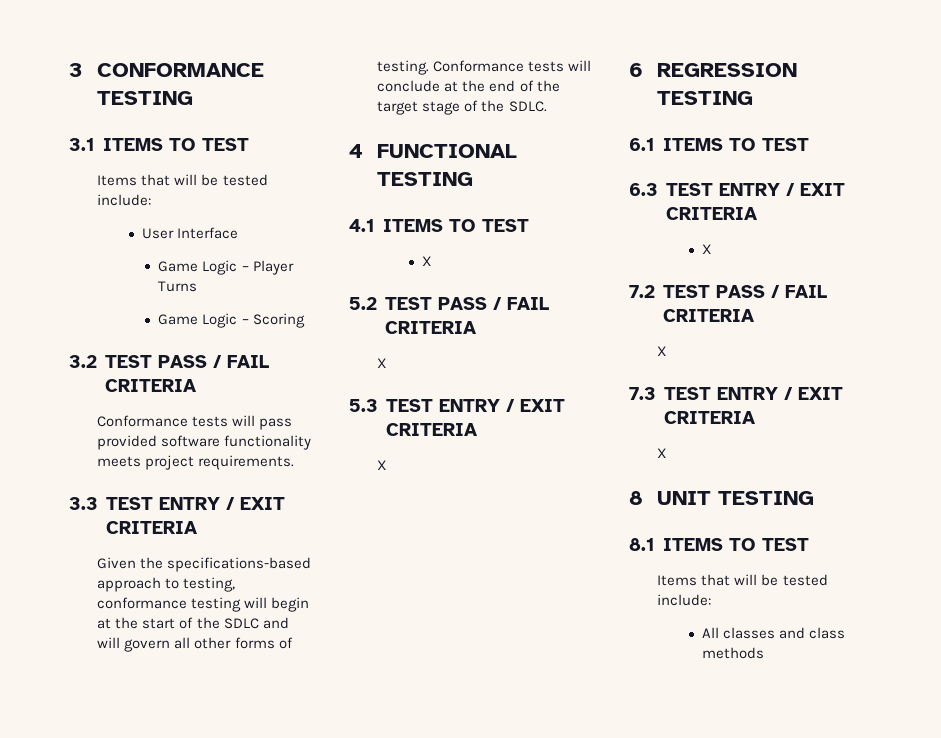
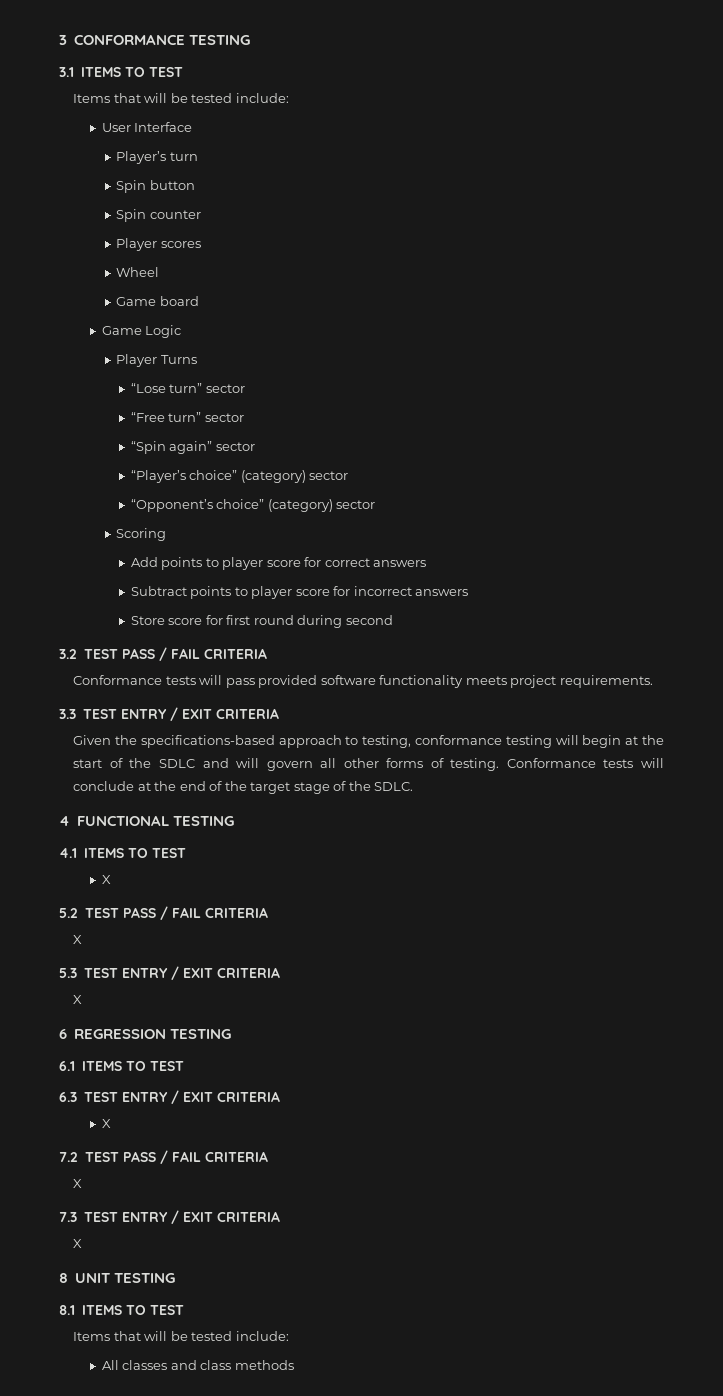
- Game Logic – Player Turns
+ Player’s turn
+ Spin button
+ Spin counter
+ Player scores
+ Wheel
+ Game board
+ Game Logic
+ Player Turns
- Game Logic – Scoring
+ “Lose turn” sector
+ “Free turn” sector
+ “Spin again” sector
+ “Player’s choice” (category) sector
+ “Opponent’s choice” (category) sector
+ Scoring
+ Add points to player score for correct answers
+ Subtract points to player score for incorrect answers
+ Store score for first round during second

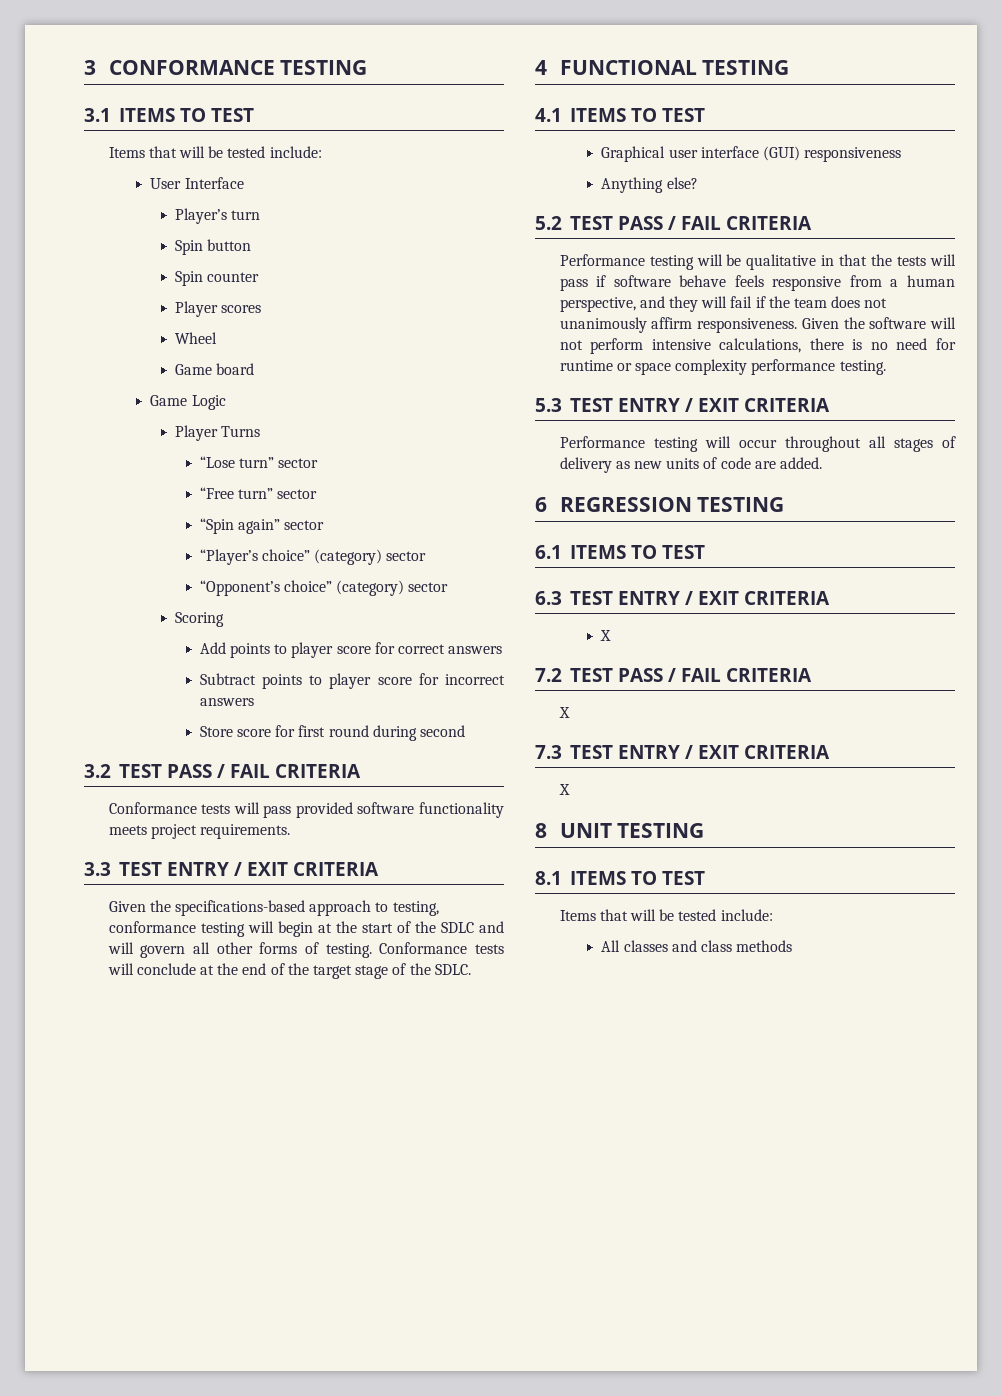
  4.1 ITEMS TO TEST
- X
+ Graphical user interface (GUI) responsiveness
+ Anything else?
  5.2 TEST PASS / FAIL CRITERIA
- X
+ Performance testing will be qualitative in that the tests will pass if software behave feels responsive from a human perspective, and they will fail if the team does not unanimously affirm responsiveness. Given the software will not perform intensive calculations, there is no need for runtime or space complexity performance testing.
  5.3 TEST ENTRY / EXIT CRITERIA
- X
+ Performance testing will occur throughout all stages of delivery as new units of code are added.

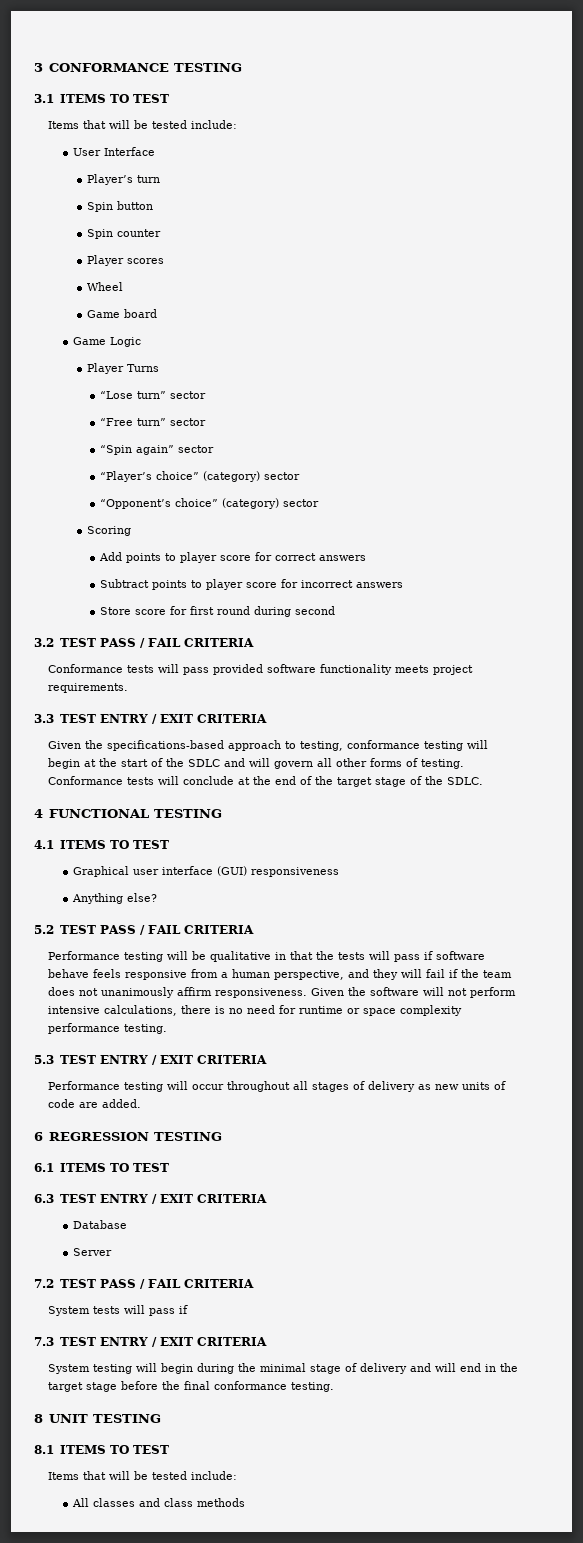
  6.3 TEST ENTRY / EXIT CRITERIA
- X
+ Database
+ Server
  7.2 TEST PASS / FAIL CRITERIA
- X
+ System tests will pass if
  7.3 TEST ENTRY / EXIT CRITERIA
- X
+ System testing will begin during the minimal stage of delivery and will end in the target stage before the final conformance testing.

